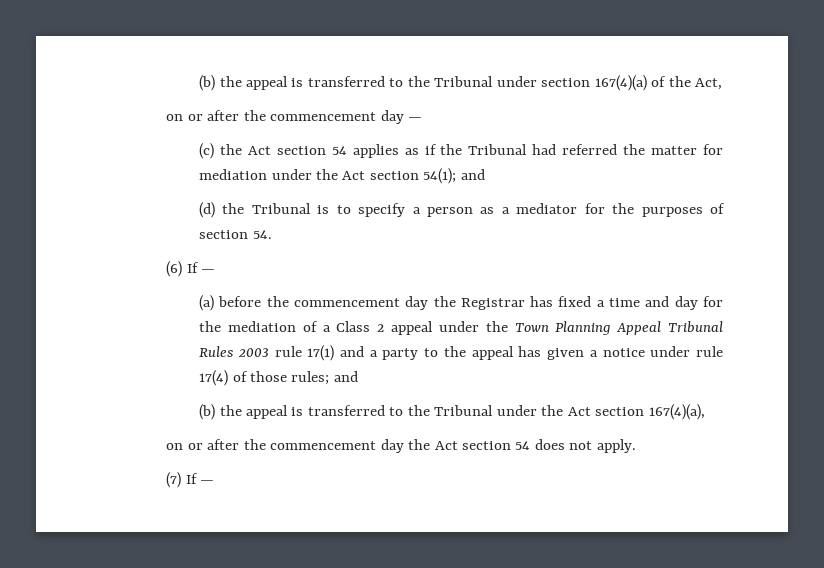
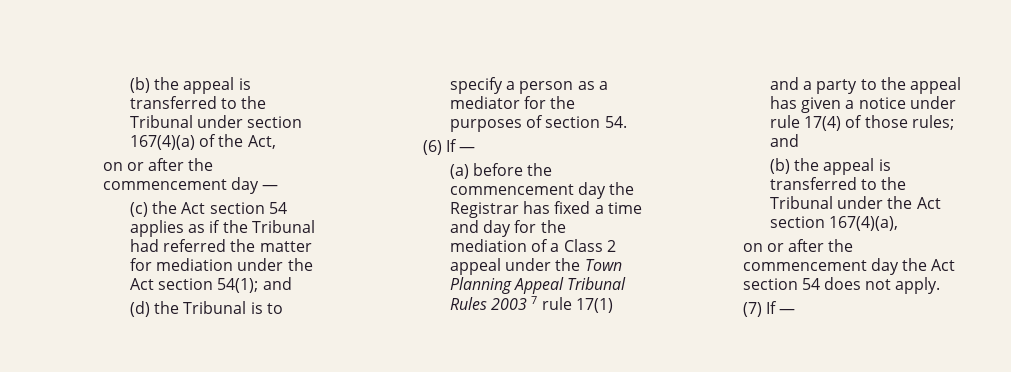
- (a) before the commencement day the Registrar has fixed a time and day for the mediation of a Class 2 appeal under the Town Planning Appeal Tribunal Rules 2003 rule 17(1) and a party to the appeal has given a notice under rule 17(4) of those rules; and
+ (a) before the commencement day the Registrar has fixed a time and day for the mediation of a Class 2 appeal under the Town Planning Appeal Tribunal Rules 2003 7 rule 17(1) and a party to the appeal has given a notice under rule 17(4) of those rules; and

